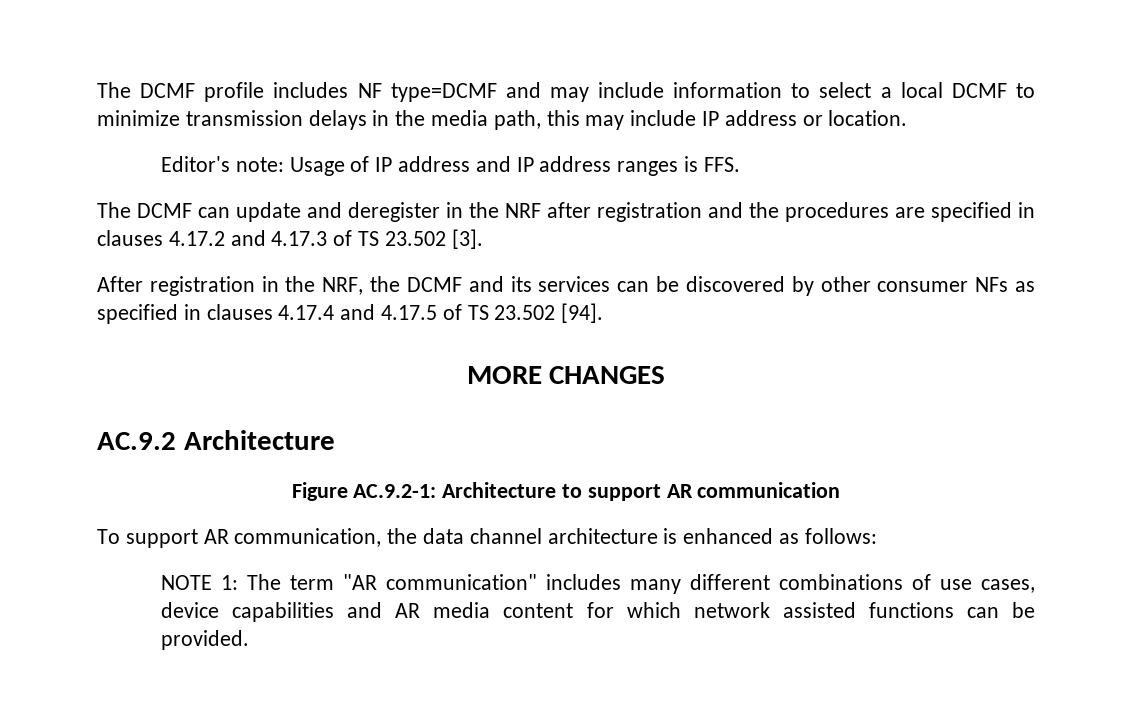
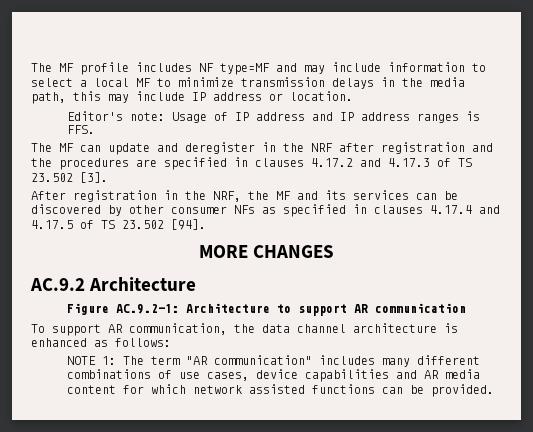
- The DCMF profile includes NF type=DCMF and may include information to select a local DCMF to minimize transmission delays in the media path, this may include IP address or location.
+ The MF profile includes NF type=MF and may include information to select a local MF to minimize transmission delays in the media path, this may include IP address or location.
- The DCMF can update and deregister in the NRF after registration and the procedures are specified in clauses 4.17.2 and 4.17.3 of TS 23.502 [3].
+ The MF can update and deregister in the NRF after registration and the procedures are specified in clauses 4.17.2 and 4.17.3 of TS 23.502 [3].
- After registration in the NRF, the DCMF and its services can be discovered by other consumer NFs as specified in clauses 4.17.4 and 4.17.5 of TS 23.502 [94].
+ After registration in the NRF, the MF and its services can be discovered by other consumer NFs as specified in clauses 4.17.4 and 4.17.5 of TS 23.502 [94].

